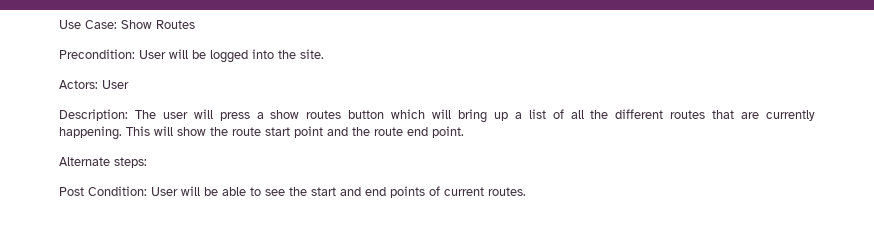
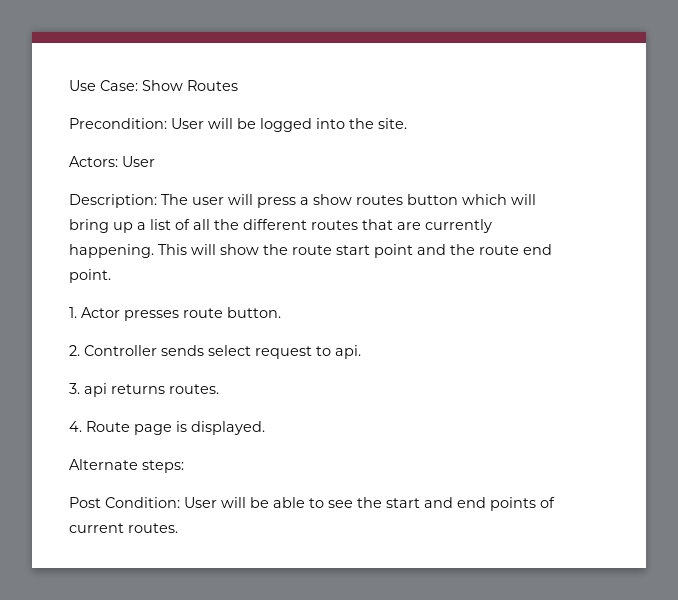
+ 1. Actor presses route button.
+ 2. Controller sends select request to api.
+ 3. api returns routes.
+ 4. Route page is displayed.

